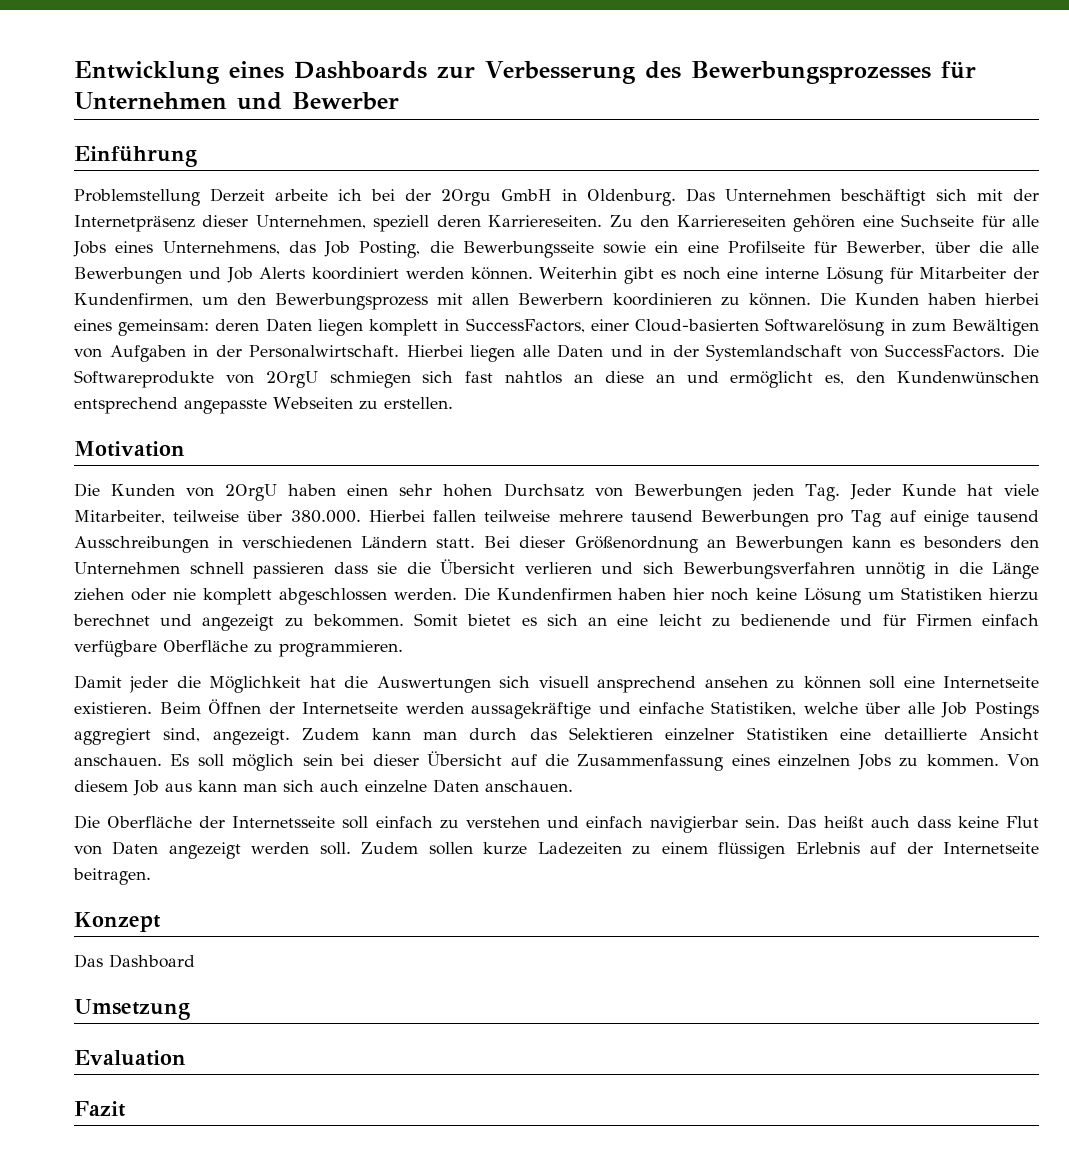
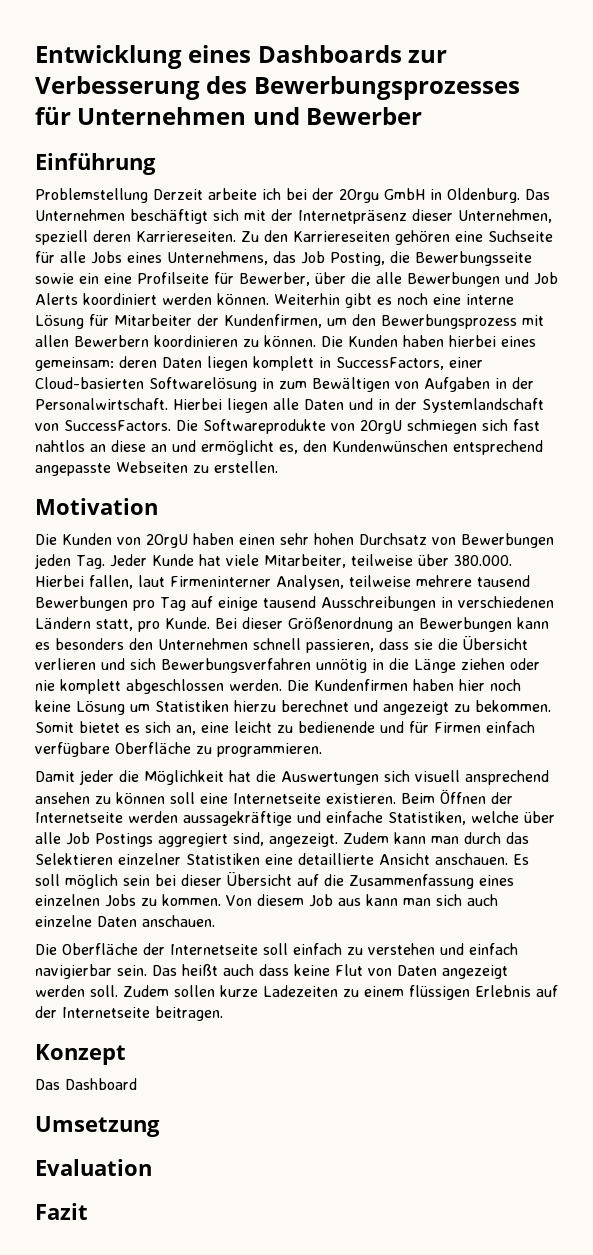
- Die Kunden von 2OrgU haben einen sehr hohen Durchsatz von Bewerbungen jeden Tag. Jeder Kunde hat viele Mitarbeiter, teilweise über 380.000. Hierbei fallen teilweise mehrere tausend Bewerbungen pro Tag auf einige tausend Ausschreibungen in verschiedenen Ländern statt.
+ Die Kunden von 2OrgU haben einen sehr hohen Durchsatz von Bewerbungen jeden Tag. Jeder Kunde hat viele Mitarbeiter, teilweise über 380.000. Hierbei fallen, laut Firmeninterner Analysen, teilweise mehrere tausend Bewerbungen pro Tag auf einige tausend Ausschreibungen in verschiedenen Ländern statt, pro Kunde.
- Bei dieser Größenordnung an Bewerbungen kann es besonders den Unternehmen schnell passieren dass sie die Übersicht verlieren und sich Bewerbungsverfahren unnötig in die Länge ziehen oder nie komplett abgeschlossen werden.
+ Bei dieser Größenordnung an Bewerbungen kann es besonders den Unternehmen schnell passieren, dass sie die Übersicht verlieren und sich Bewerbungsverfahren unnötig in die Länge ziehen oder nie komplett abgeschlossen werden.
- Somit bietet es sich an eine leicht zu bedienende und für Firmen einfach verfügbare Oberfläche zu programmieren.
+ Somit bietet es sich an, eine leicht zu bedienende und für Firmen einfach verfügbare Oberfläche zu programmieren.
- Die Oberfläche der Internetsseite soll einfach zu verstehen und einfach navigierbar sein.
+ Die Oberfläche der Internetseite soll einfach zu verstehen und einfach navigierbar sein.

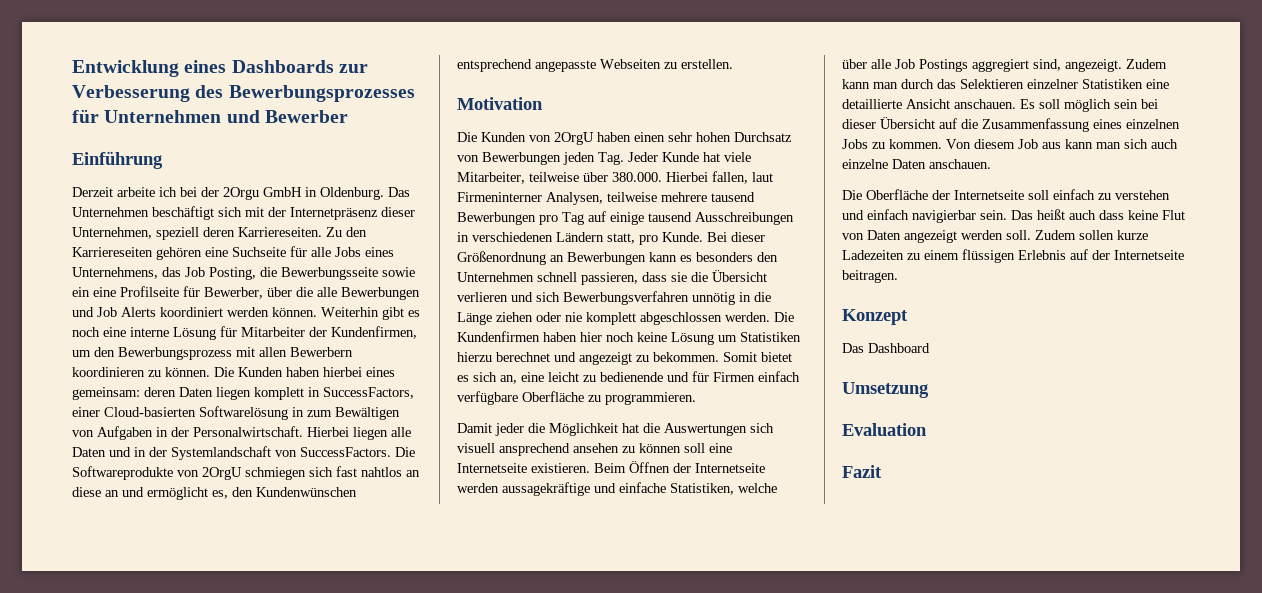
- Problemstellung Derzeit arbeite ich bei der 2Orgu GmbH in Oldenburg.
+ Derzeit arbeite ich bei der 2Orgu GmbH in Oldenburg.

